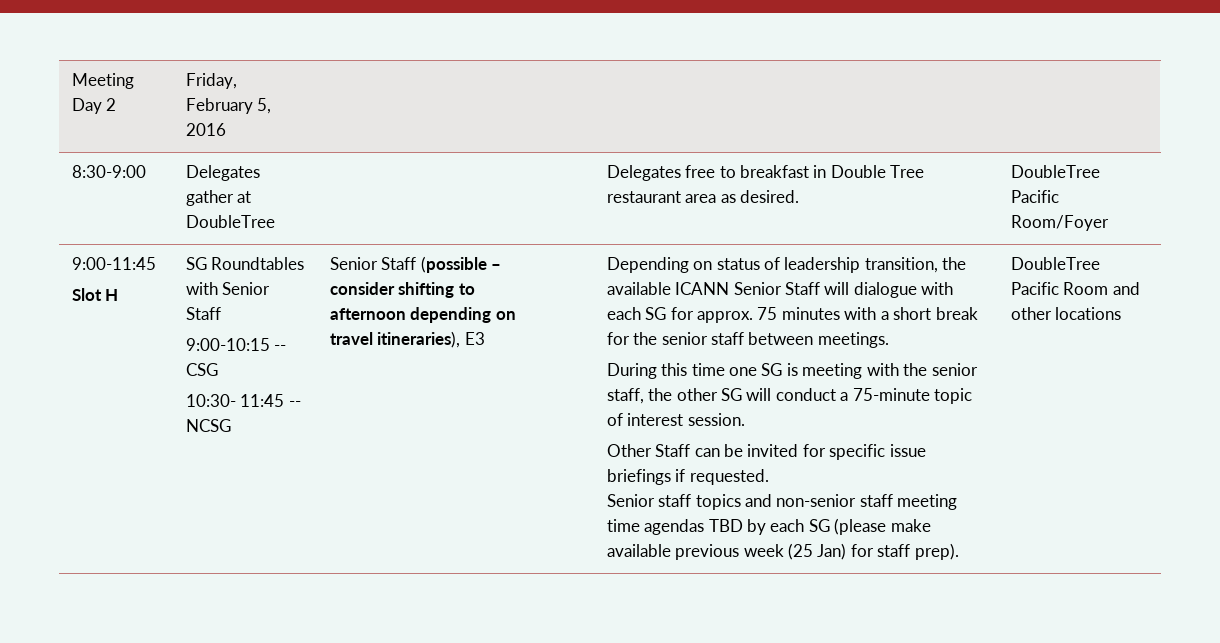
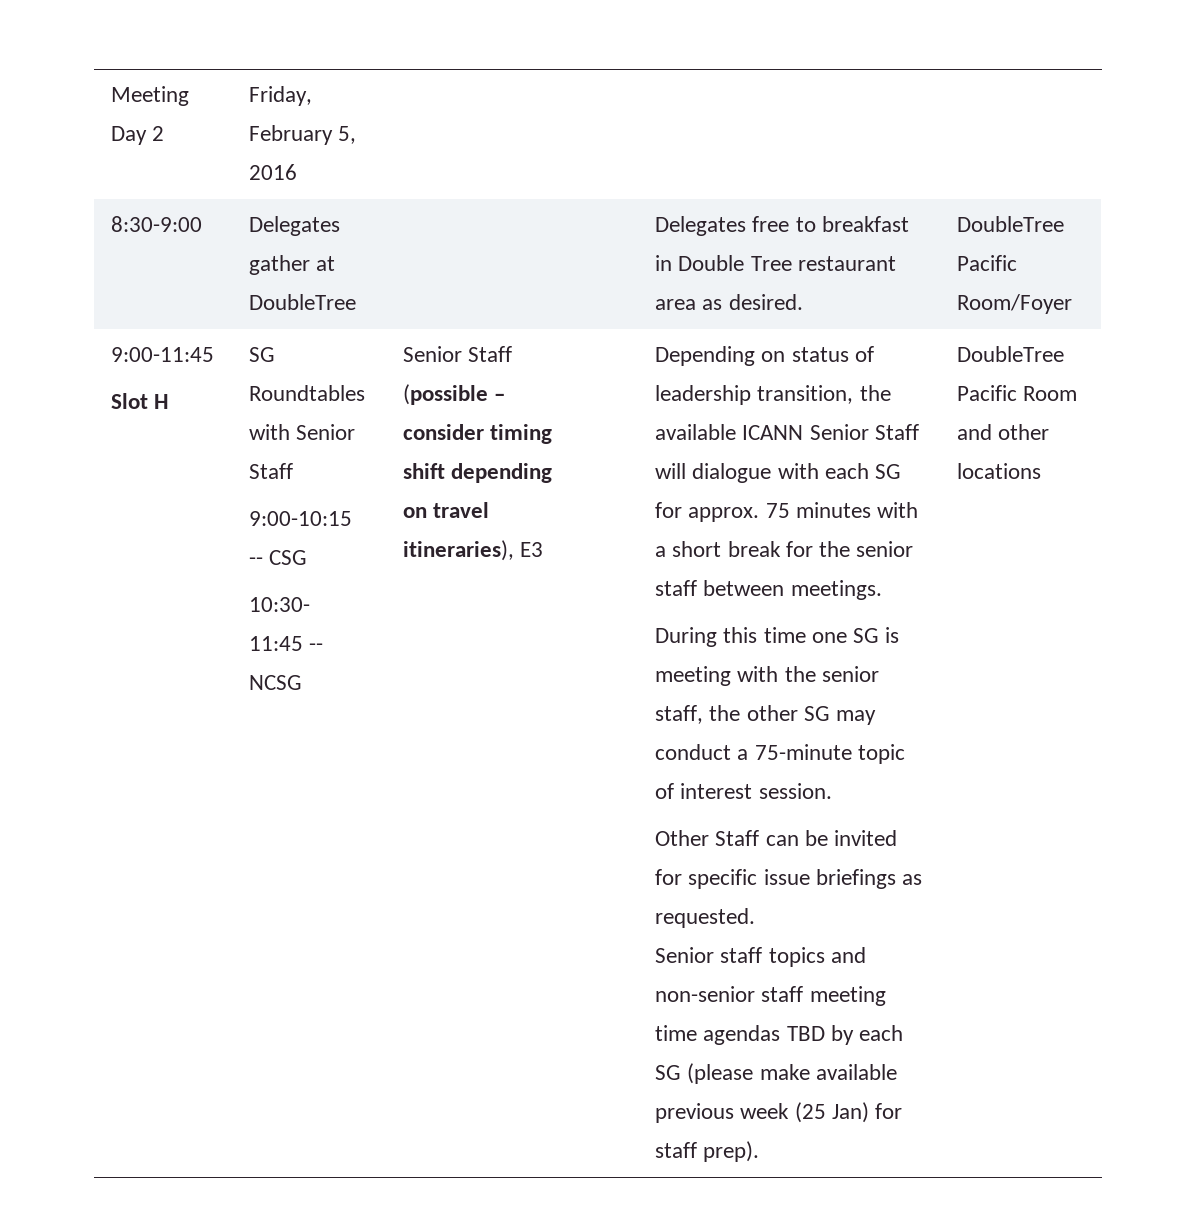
- Senior Staff (possible – consider shifting to afternoon depending on travel itineraries), E3
+ Senior Staff (possible – consider timing shift depending on travel itineraries), E3
- During this time one SG is meeting with the senior staff, the other SG will conduct a 75-minute topic of interest session.
+ During this time one SG is meeting with the senior staff, the other SG may conduct a 75-minute topic of interest session.
- Other Staff can be invited for specific issue briefings if requested.
+ Other Staff can be invited for specific issue briefings as requested.

